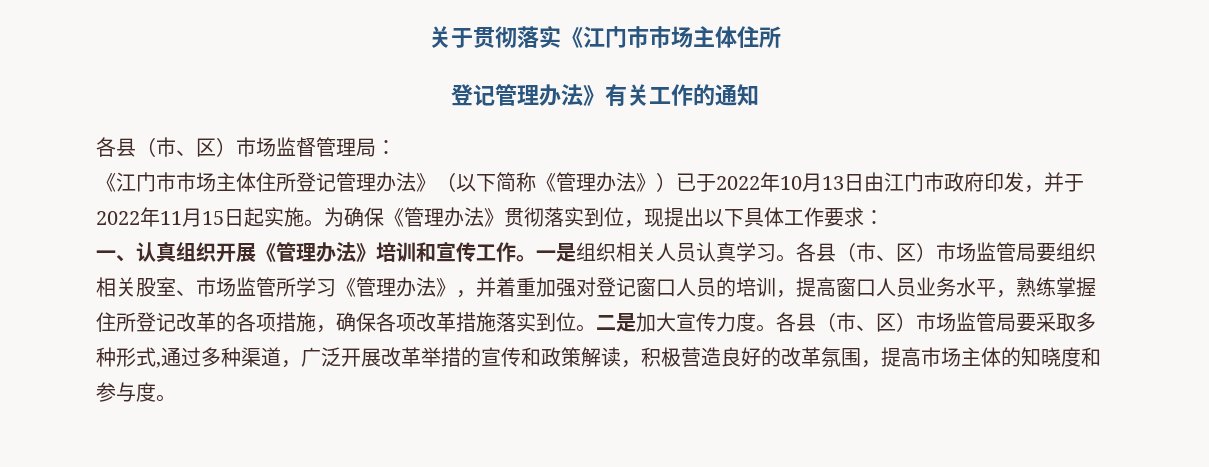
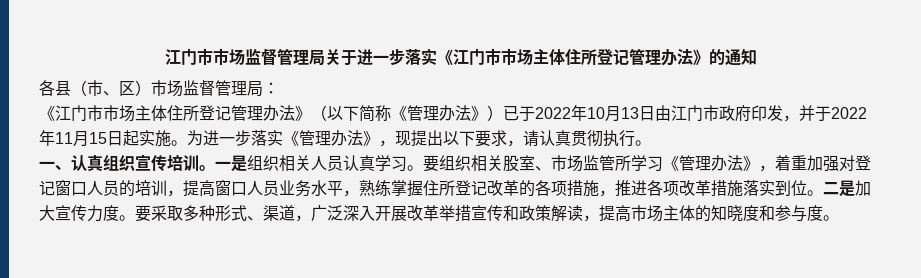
- 关于贯彻落实《江门市市场主体住所
- 登记管理办法》有关工作的通知
+ 江门市市场监督管理局关于进一步落实《江门市市场主体住所登记管理办法》的通知
- 为确保《管理办法》贯彻落实到位，现提出以下具体工作要求：
- 一、认真组织开展《管理办法》培训和宣传工作。
+ 为进一步落实《管理办法》，现提出以下要求，请认真贯彻执行。
+ 一、认真组织宣传培训。
- 各县（市、区）市场监管局要组织相关股室、市场监管所学习《管理办法》，并着重加强对登记窗口人员的培训，提高窗口人员业务水平，熟练掌握住所登记改革的各项措施，确保各项改革措施落实到位。
+ 要组织相关股室、市场监管所学习《管理办法》，着重加强对登记窗口人员的培训，提高窗口人员业务水平，熟练掌握住所登记改革的各项措施，推进各项改革措施落实到位。
- 各县（市、区）市场监管局要采取多种形式,通过多种渠道，广泛开展改革举措的宣传和政策解读，积极营造良好的改革氛围，提高市场主体的知晓度和参与度。
+ 要采取多种形式、渠道，广泛深入开展改革举措宣传和政策解读，提高市场主体的知晓度和参与度。

